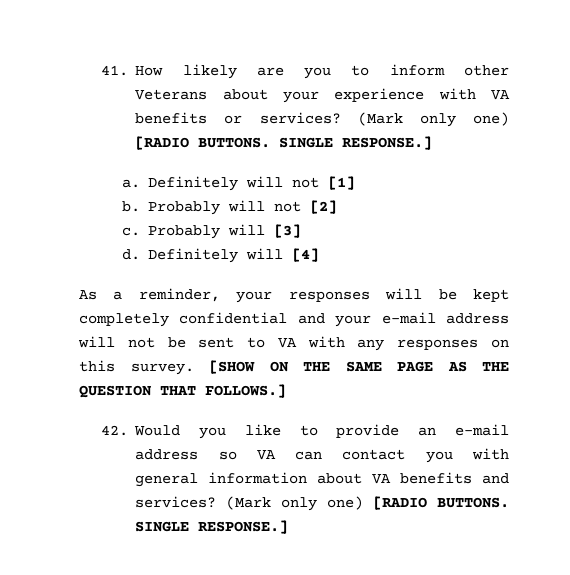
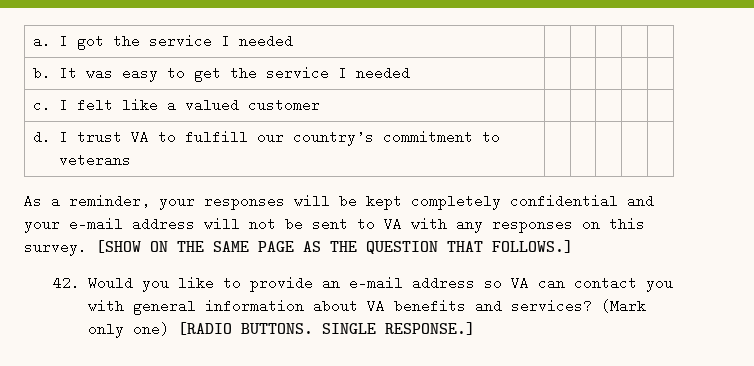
- 41. How likely are you to inform other Veterans about your experience with VA benefits or services? (Mark only one) [RADIO BUTTONS. SINGLE RESPONSE.]
- a. Definitely will not [1]
- b. Probably will not [2]
- c. Probably will [3]
- d. Definitely will [4]
+ a. I got the service I needed | | | | |
+ b. It was easy to get the service I needed | | | | |
+ c. I felt like a valued customer | | | | |
+ d. I trust VA to fulfill our country’s commitment to veterans | | | | |

